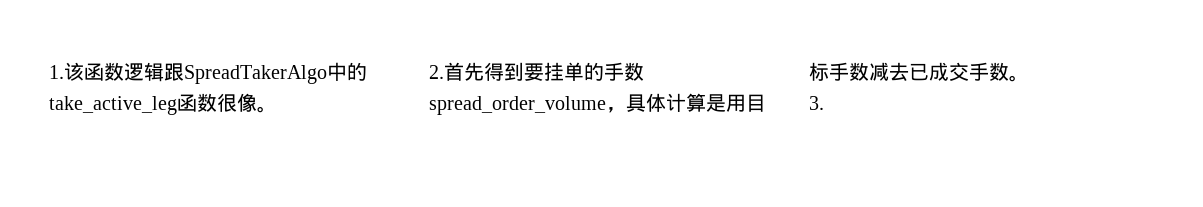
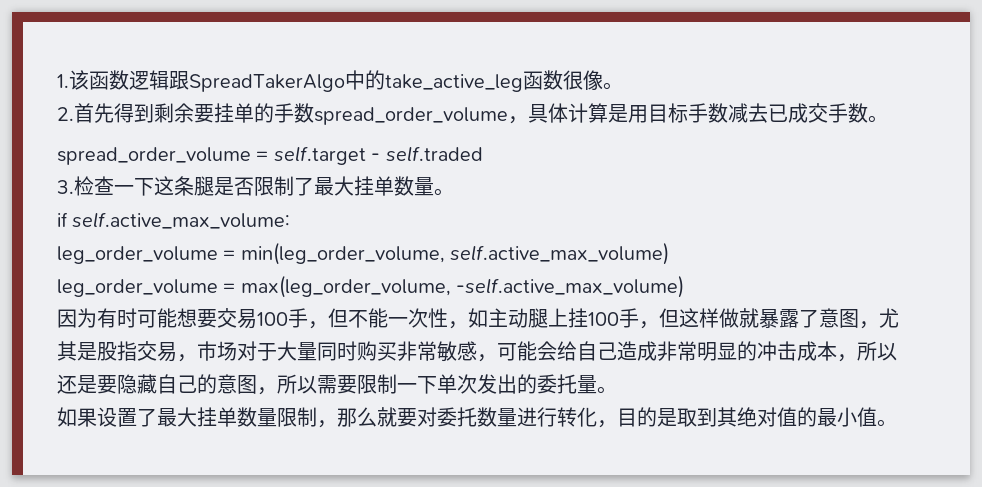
- 2.首先得到要挂单的手数spread_order_volume，具体计算是用目标手数减去已成交手数。
+ 2.首先得到剩余要挂单的手数spread_order_volume，具体计算是用目标手数减去已成交手数。
- 3.
+ spread_order_volume = self.target - self.traded
+ 3.检查一下这条腿是否限制了最大挂单数量。
+ if self.active_max_volume:
+ leg_order_volume = min(leg_order_volume, self.active_max_volume)
+ leg_order_volume = max(leg_order_volume, -self.active_max_volume)
+ 因为有时可能想要交易100手，但不能一次性，如主动腿上挂100手，但这样做就暴露了意图，尤其是股指交易，市场对于大量同时购买非常敏感，可能会给自己造成非常明显的冲击成本，所以还是要隐藏自己的意图，所以需要限制一下单次发出的委托量。
+ 如果设置了最大挂单数量限制，那么就要对委托数量进行转化，目的是取到其绝对值的最小值。

